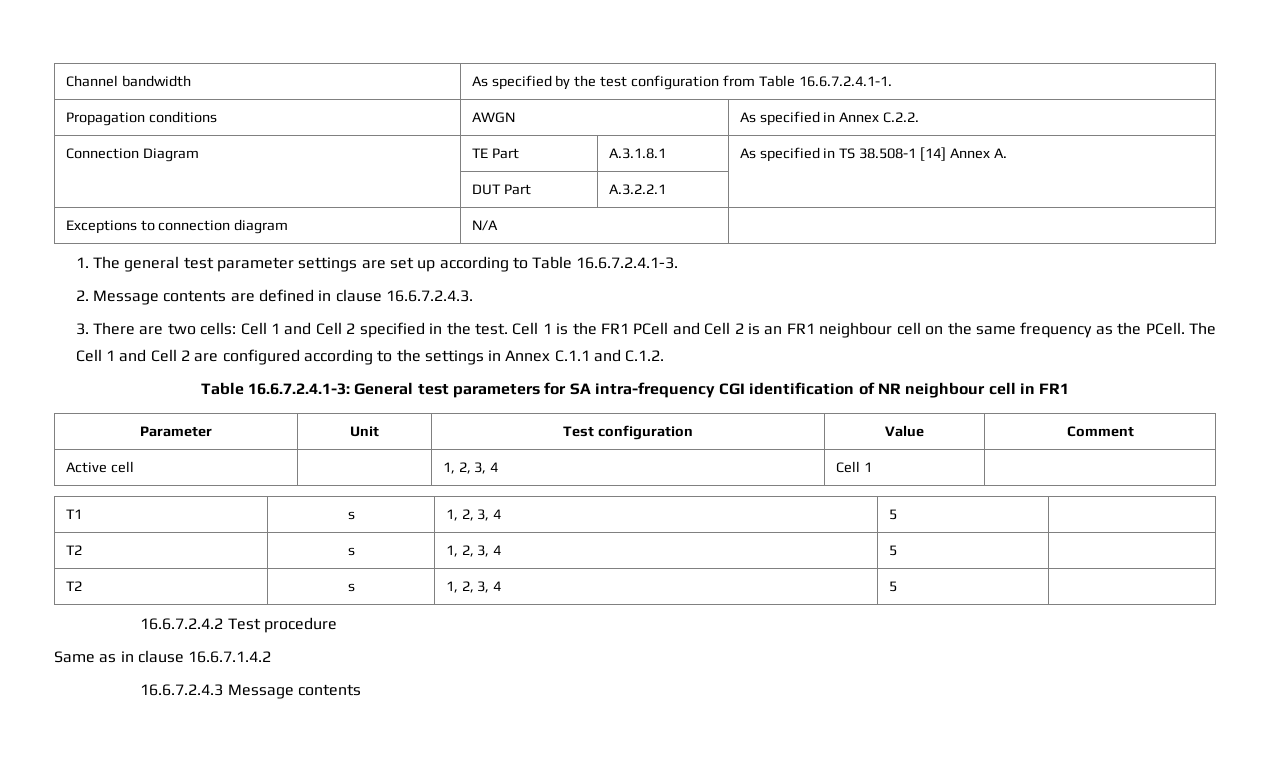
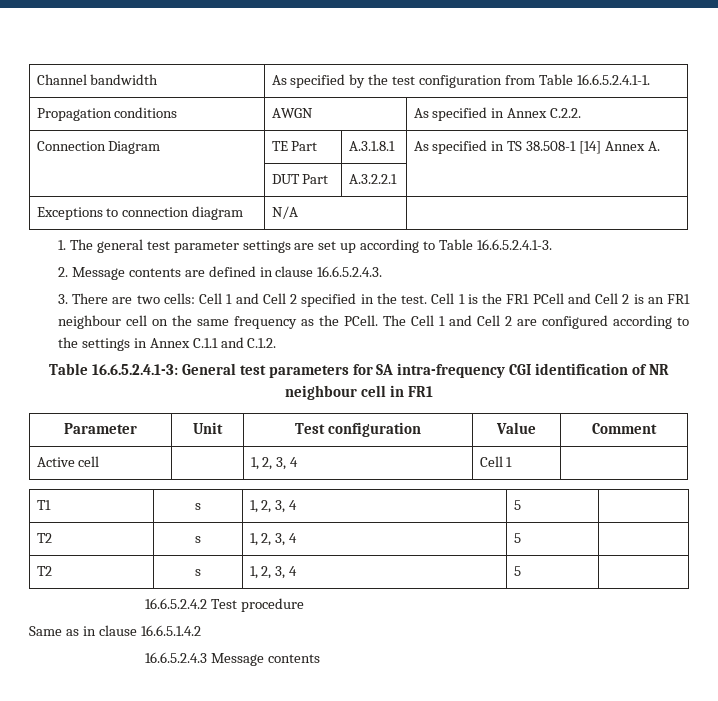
- Channel bandwidth | As specified by the test configuration from Table 16.6.7.2.4.1-1.
+ Channel bandwidth | As specified by the test configuration from Table 16.6.5.2.4.1-1.
- 1. The general test parameter settings are set up according to Table 16.6.7.2.4.1-3.
+ 1. The general test parameter settings are set up according to Table 16.6.5.2.4.1-3.
- 2. Message contents are defined in clause 16.6.7.2.4.3.
+ 2. Message contents are defined in clause 16.6.5.2.4.3.
- Table 16.6.7.2.4.1-3: General test parameters for SA intra-frequency CGI identification of NR neighbour cell in FR1
+ Table 16.6.5.2.4.1-3: General test parameters for SA intra-frequency CGI identification of NR neighbour cell in FR1
- 16.6.7.2.4.2 Test procedure
+ 16.6.5.2.4.2 Test procedure
- Same as in clause 16.6.7.1.4.2
- 16.6.7.2.4.3 Message contents
+ Same as in clause 16.6.5.1.4.2
+ 16.6.5.2.4.3 Message contents

